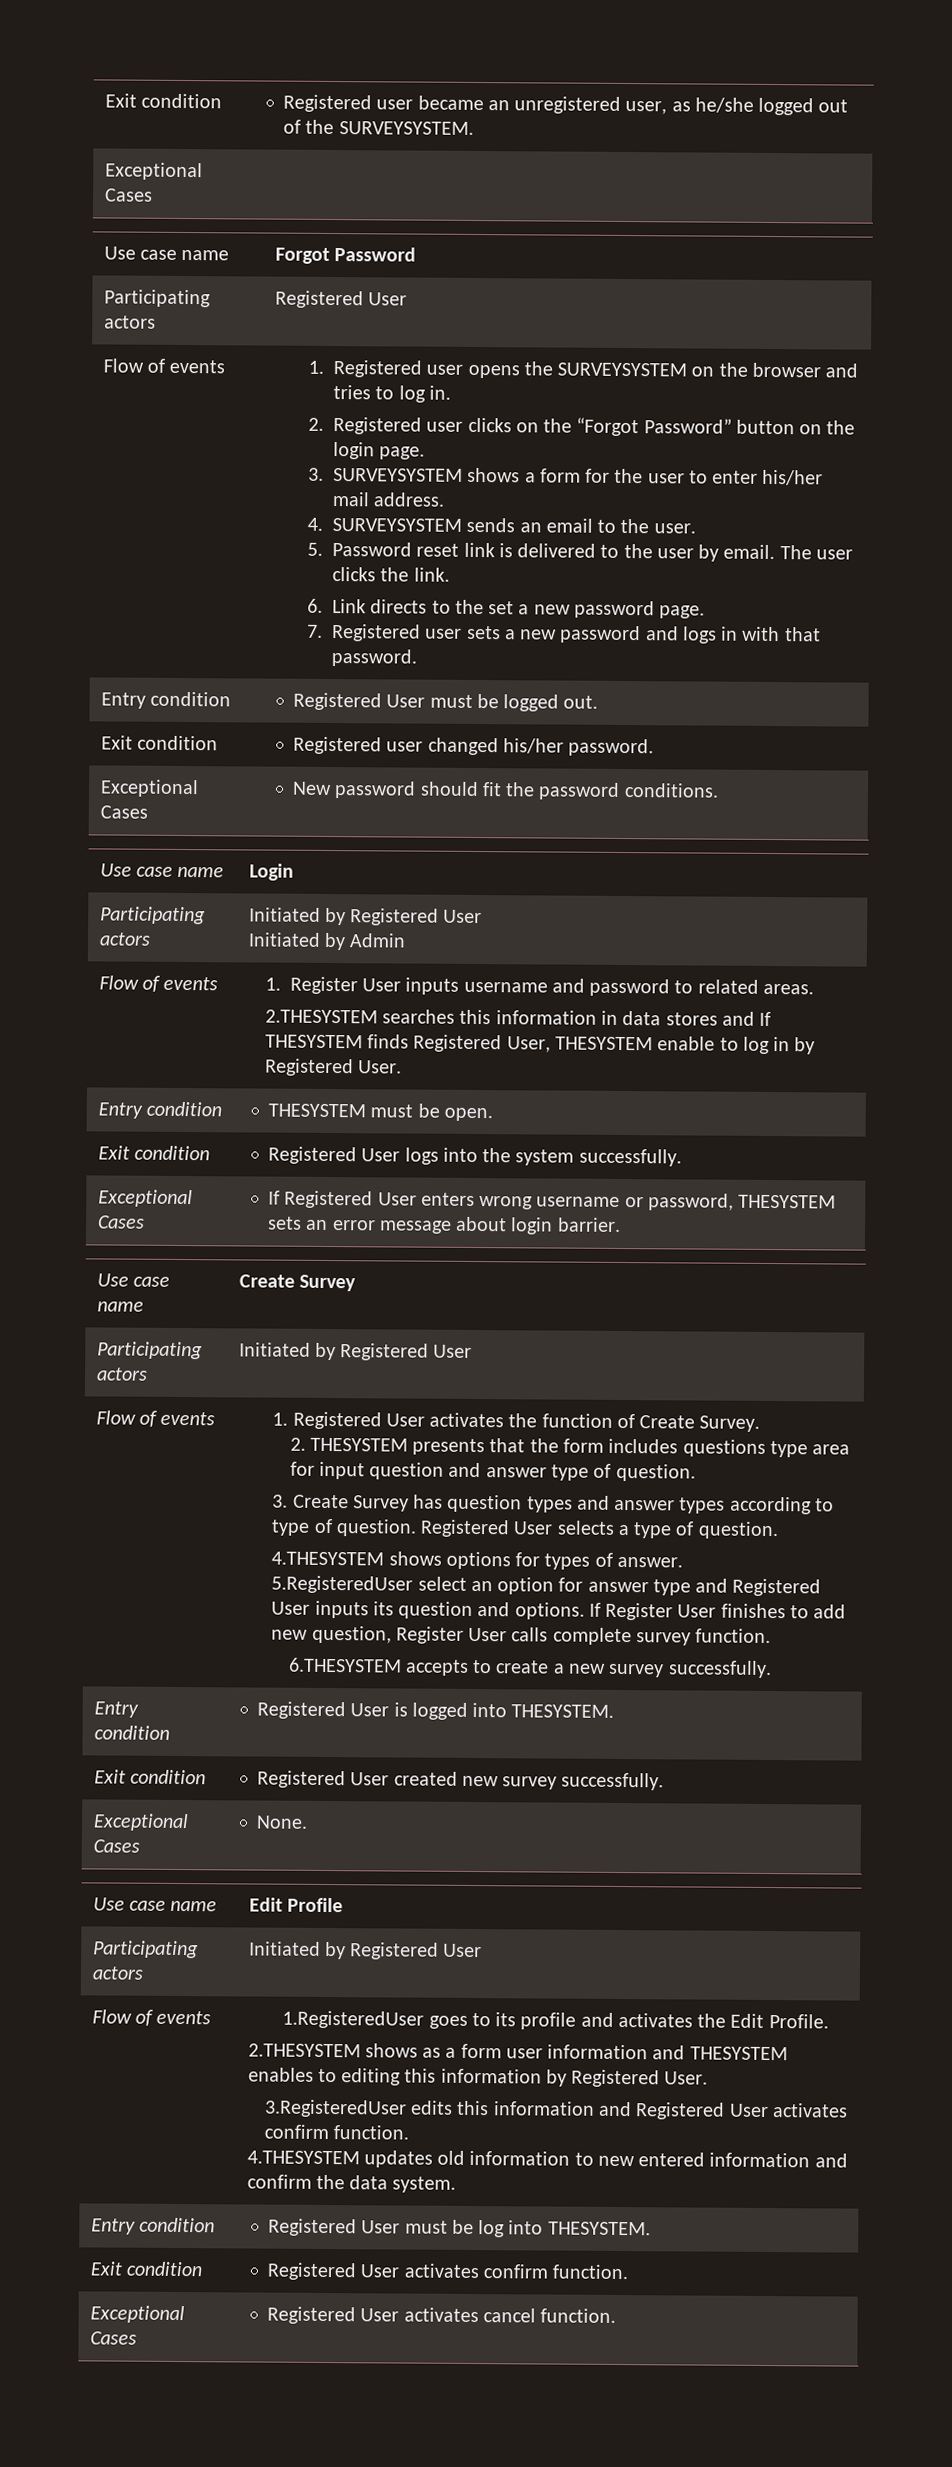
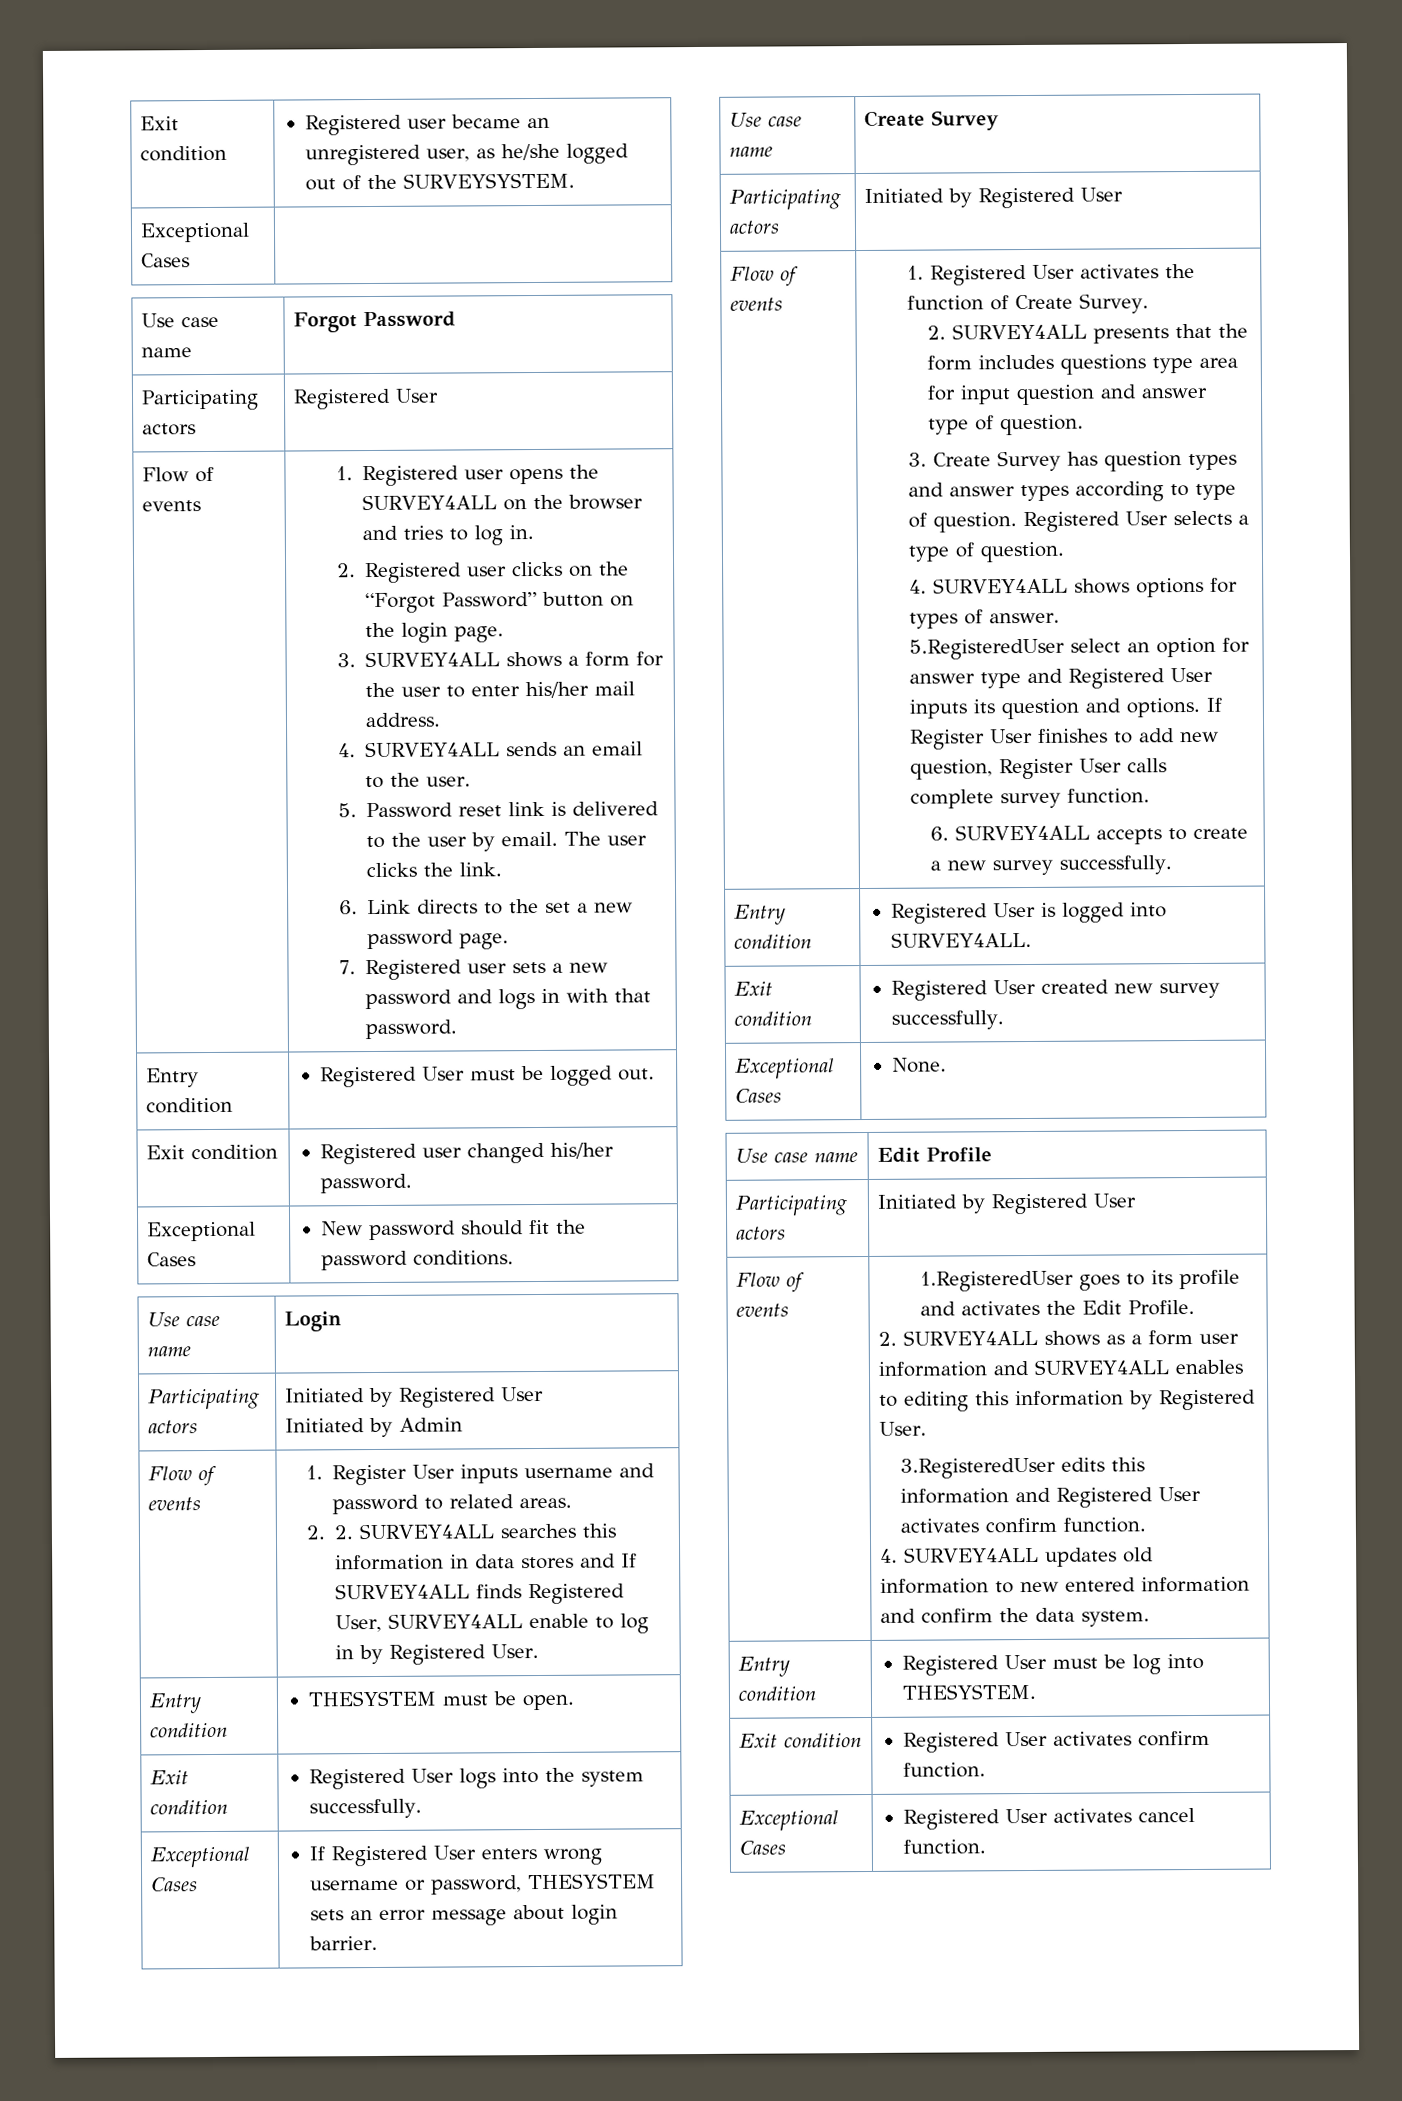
- 1. Registered user opens the SURVEYSYSTEM on the browser and tries to log in.
+ 1. Registered user opens the SURVEY4ALL on the browser and tries to log in.
- 3. SURVEYSYSTEM shows a form for the user to enter his/her mail address.
+ 3. SURVEY4ALL shows a form for the user to enter his/her mail address.
- 4. SURVEYSYSTEM sends an email to the user.
+ 4. SURVEY4ALL sends an email to the user.
  Flow of events | 1. Register User inputs username and password to related areas.
- 2.THESYSTEM searches this information in data stores and If THESYSTEM finds Registered User, THESYSTEM enable to log in by Registered User.
+ 2. 2. SURVEY4ALL searches this information in data stores and If SURVEY4ALL finds Registered User, SURVEY4ALL enable to log in by Registered User.
- 2. THESYSTEM presents that the form includes questions type area for input question and answer type of question.
+ 2. SURVEY4ALL presents that the form includes questions type area for input question and answer type of question.
- 4.THESYSTEM shows options for types of answer.
+ 4. SURVEY4ALL shows options for types of answer.
- 6.THESYSTEM accepts to create a new survey successfully.
+ 6. SURVEY4ALL accepts to create a new survey successfully.
- Entry condition | Registered User is logged into THESYSTEM.
+ Entry condition | Registered User is logged into SURVEY4ALL.
- 2.THESYSTEM shows as a form user information and THESYSTEM enables to editing this information by Registered User.
+ 2. SURVEY4ALL shows as a form user information and SURVEY4ALL enables to editing this information by Registered User.
- 4.THESYSTEM updates old information to new entered information and confirm the data system.
+ 4. SURVEY4ALL updates old information to new entered information and confirm the data system.

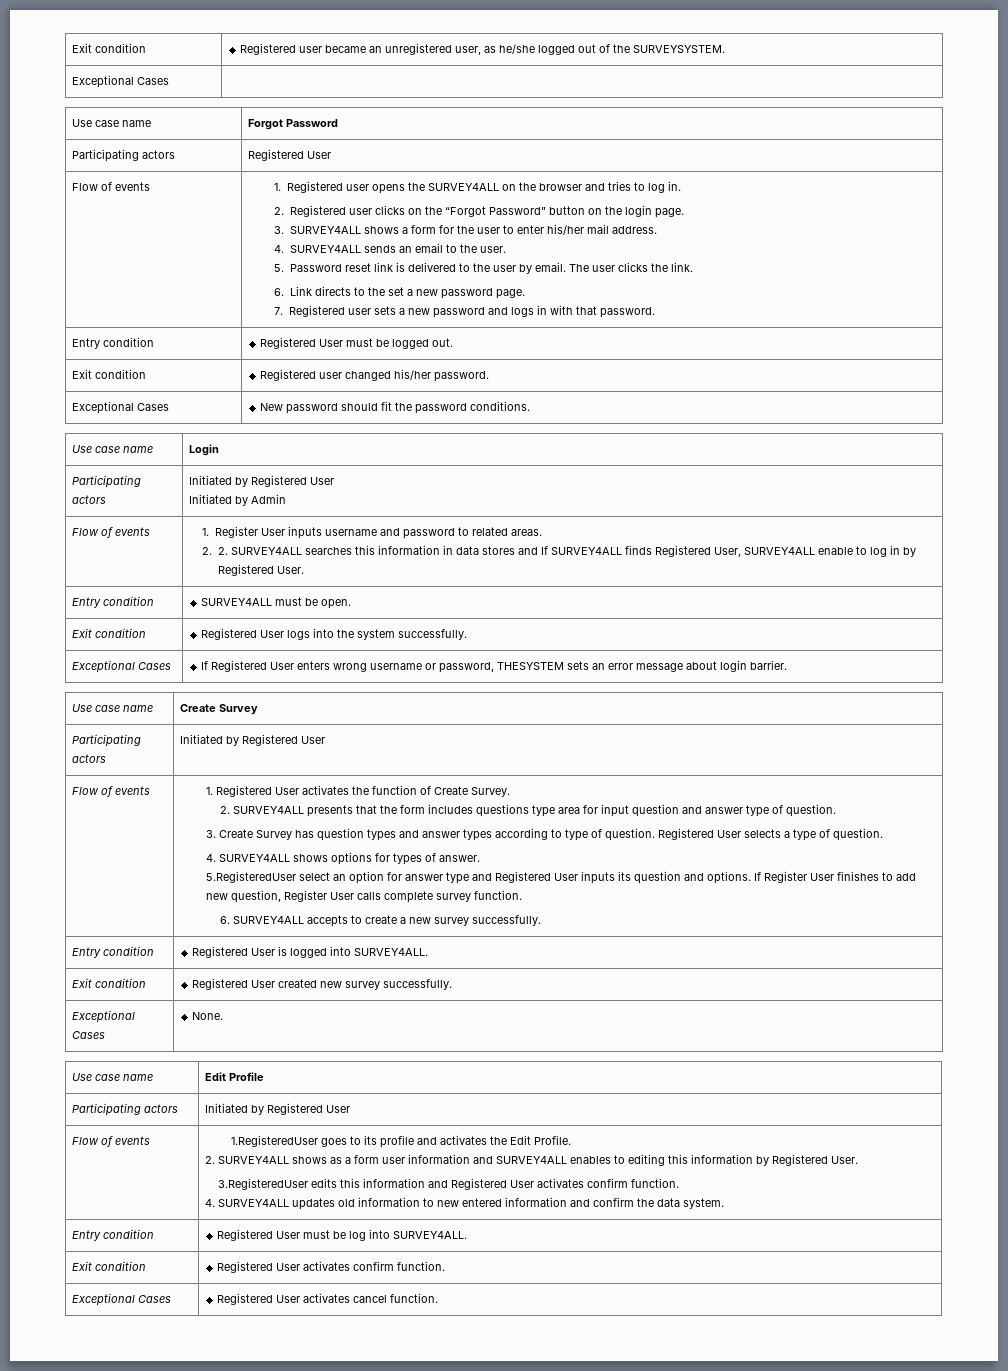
- Entry condition | THESYSTEM must be open.
+ Entry condition | SURVEY4ALL must be open.
- Entry condition | Registered User must be log into THESYSTEM.
+ Entry condition | Registered User must be log into SURVEY4ALL.

